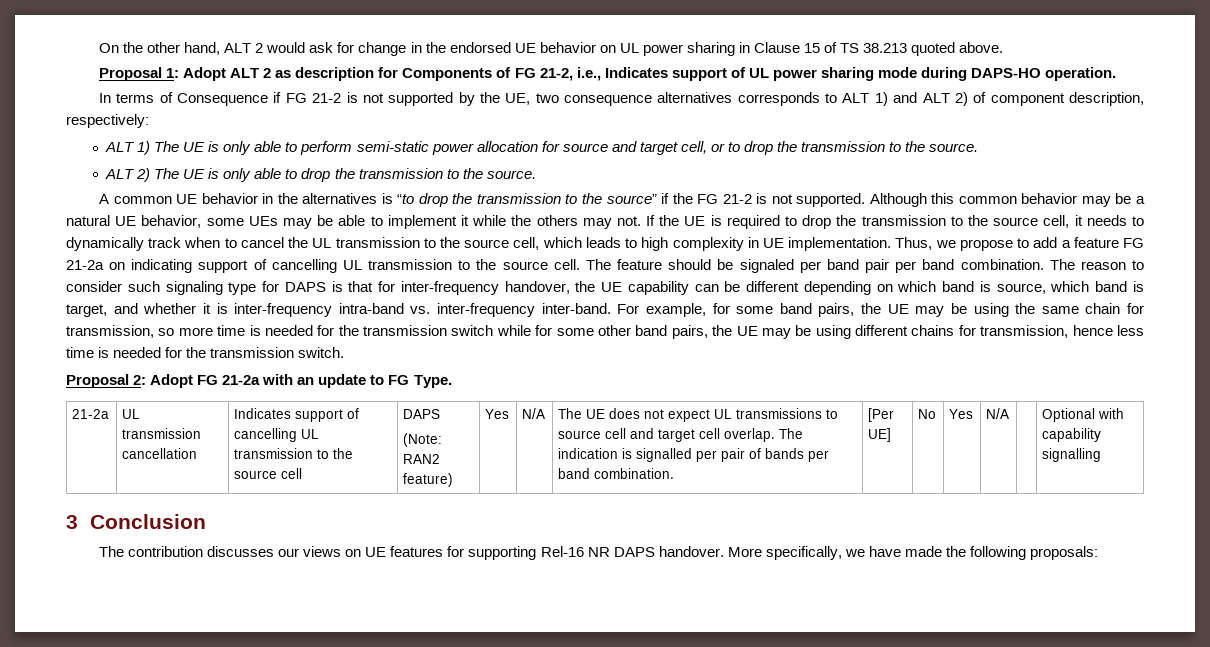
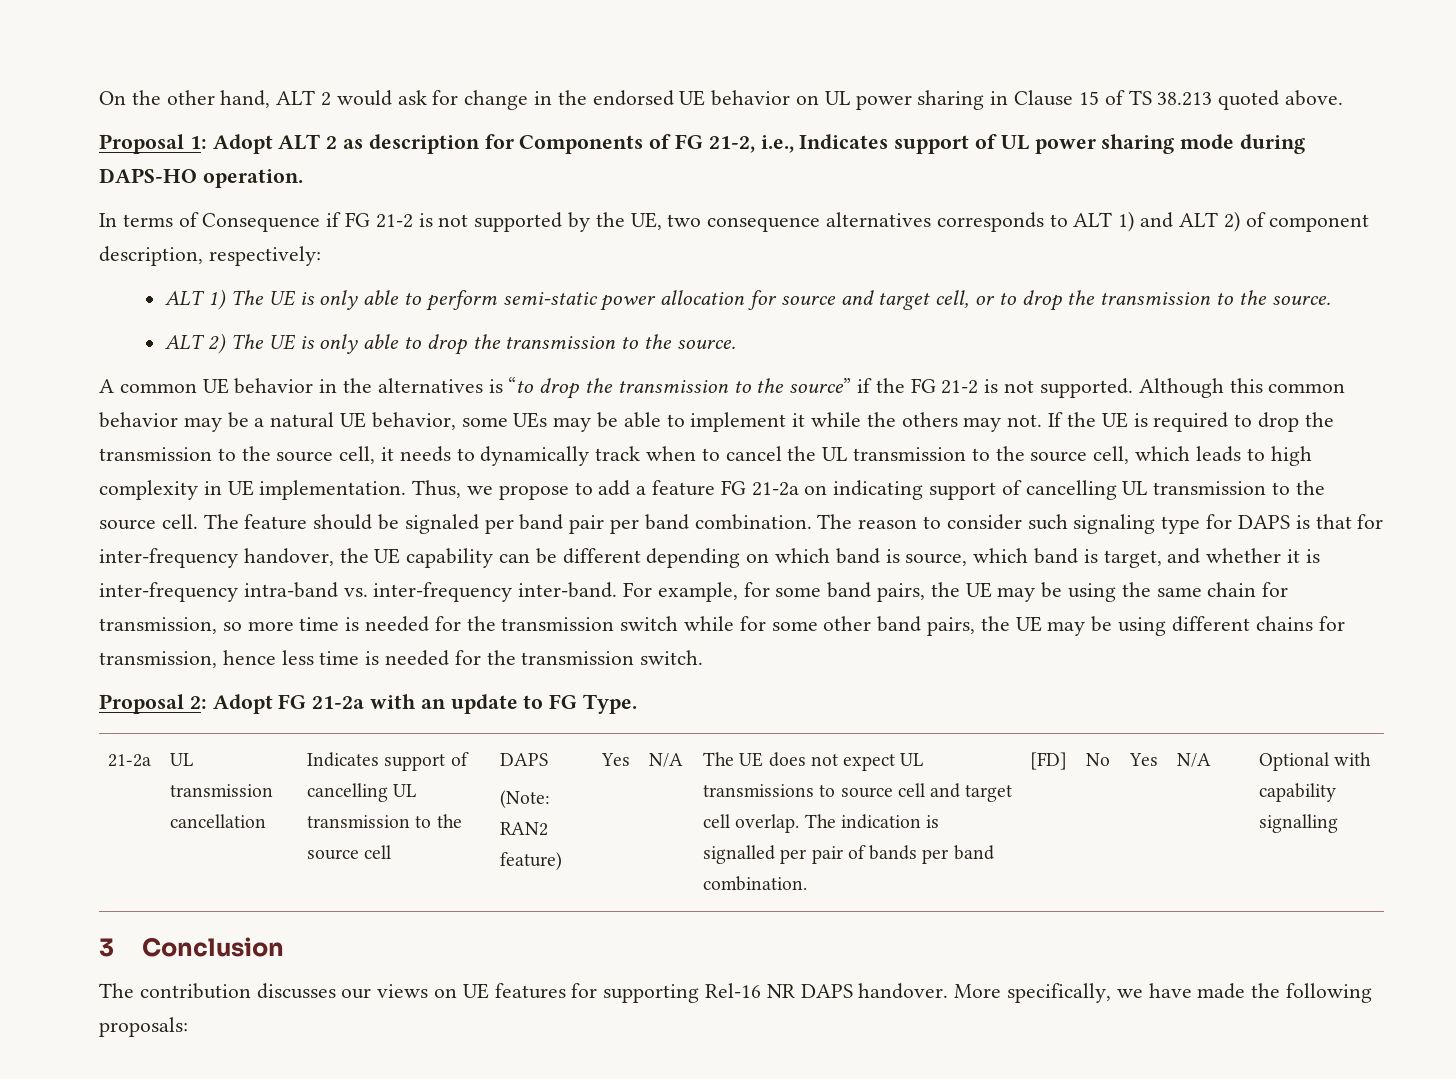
- [Per UE]
+ [FD]

